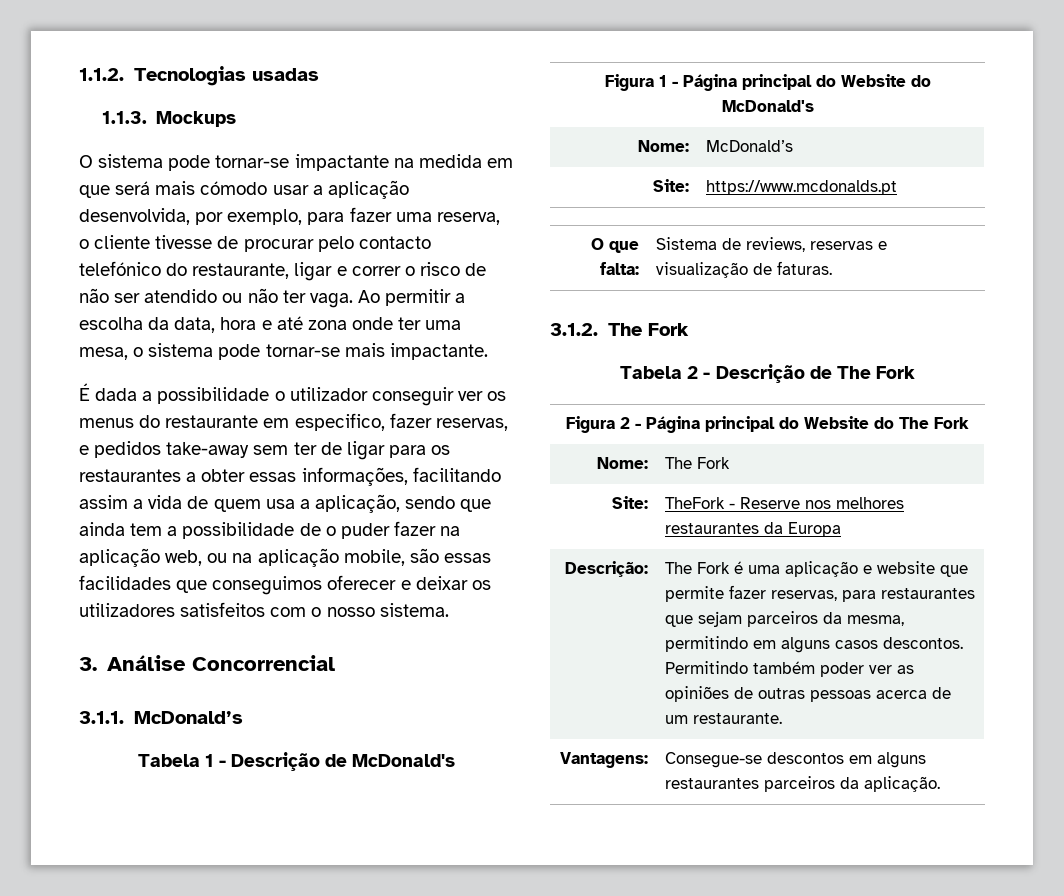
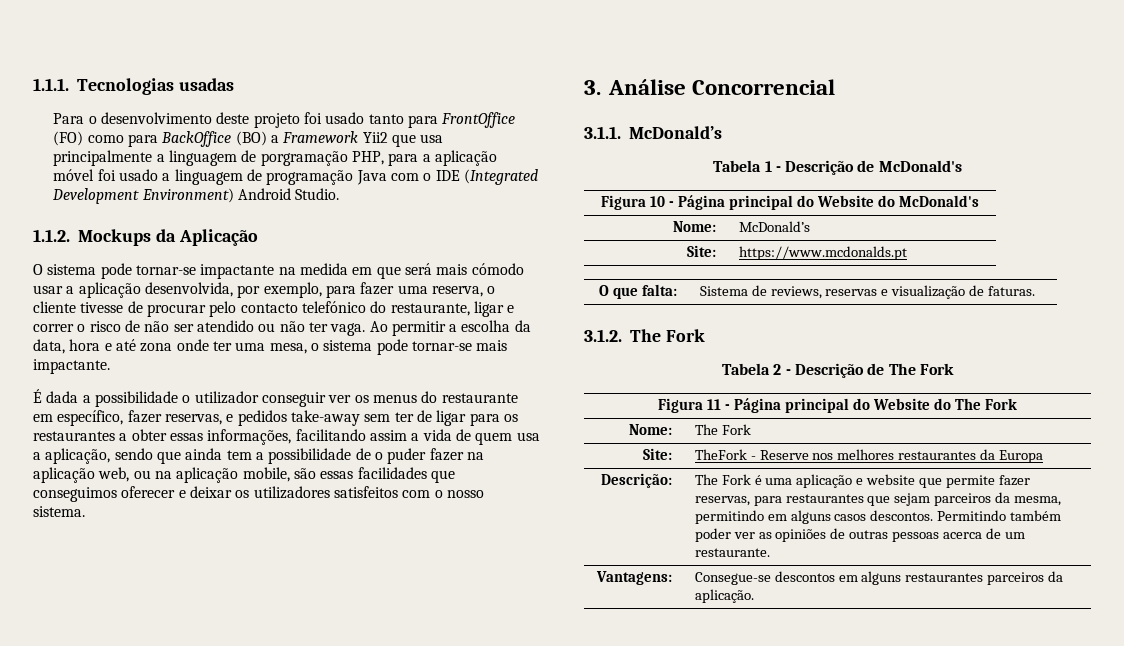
- 1.1.2. Tecnologias usadas
+ 1.1.1. Tecnologias usadas
- 1.1.3. Mockups
+ Para o desenvolvimento deste projeto foi usado tanto para FrontOffice (FO) como para BackOffice (BO) a Framework Yii2 que usa principalmente a linguagem de porgramação PHP, para a aplicação móvel foi usado a linguagem de programação Java com o IDE (Integrated Development Environment) Android Studio.
+ 1.1.2. Mockups da Aplicação
- É dada a possibilidade o utilizador conseguir ver os menus do restaurante em especifico, fazer reservas, e pedidos take-away sem ter de ligar para os restaurantes a obter essas informações, facilitando assim a vida de quem usa a aplicação, sendo que ainda tem a possibilidade de o puder fazer na aplicação web, ou na aplicação mobile, são essas facilidades que conseguimos oferecer e deixar os utilizadores satisfeitos com o nosso sistema.
+ É dada a possibilidade o utilizador conseguir ver os menus do restaurante em específico, fazer reservas, e pedidos take-away sem ter de ligar para os restaurantes a obter essas informações, facilitando assim a vida de quem usa a aplicação, sendo que ainda tem a possibilidade de o puder fazer na aplicação web, ou na aplicação mobile, são essas facilidades que conseguimos oferecer e deixar os utilizadores satisfeitos com o nosso sistema.
- Figura 1 - Página principal do Website do McDonald's
+ Figura 10 - Página principal do Website do McDonald's
- Figura 2 - Página principal do Website do The Fork
+ Figura 11 - Página principal do Website do The Fork

